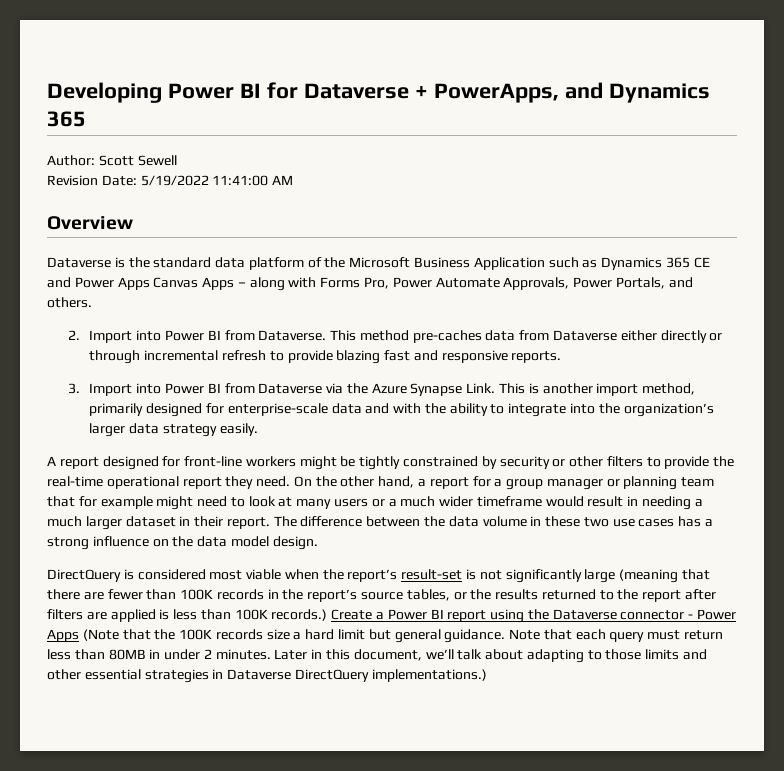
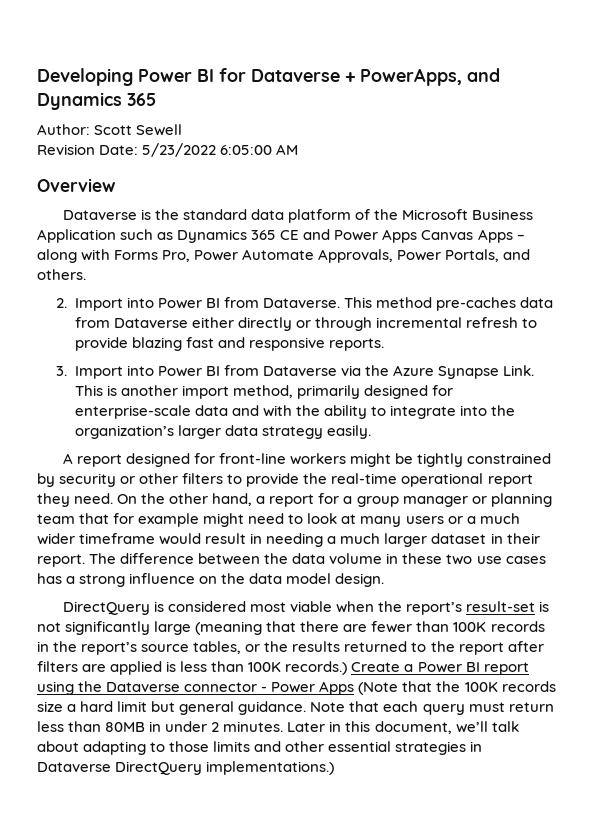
- Revision Date: 5/19/2022 11:41:00 AM
+ Revision Date: 5/23/2022 6:05:00 AM

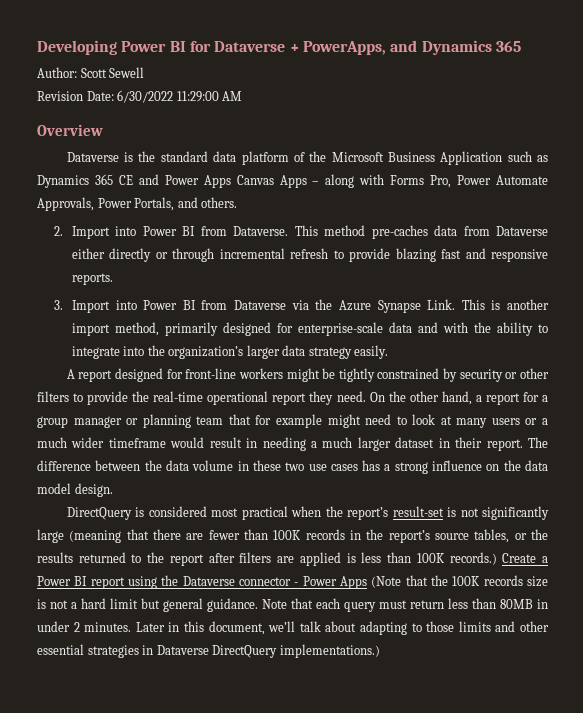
- Revision Date: 5/23/2022 6:05:00 AM
+ Revision Date: 6/30/2022 11:29:00 AM
- DirectQuery is considered most viable when the report’s result-set is not significantly large (meaning that there are fewer than 100K records in the report’s source tables, or the results returned to the report after filters are applied is less than 100K records.)
+ DirectQuery is considered most practical when the report’s result-set is not significantly large (meaning that there are fewer than 100K records in the report’s source tables, or the results returned to the report after filters are applied is less than 100K records.)
- Create a Power BI report using the Dataverse connector - Power Apps (Note that the 100K records size a hard limit but general guidance.
+ Create a Power BI report using the Dataverse connector - Power Apps (Note that the 100K records size is not a hard limit but general guidance.

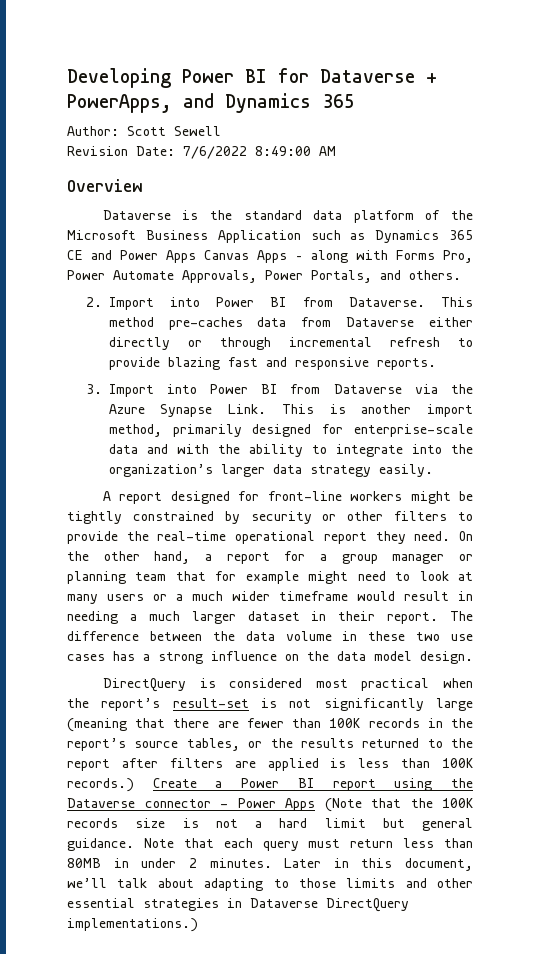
- Revision Date: 6/30/2022 11:29:00 AM
+ Revision Date: 7/6/2022 8:49:00 AM

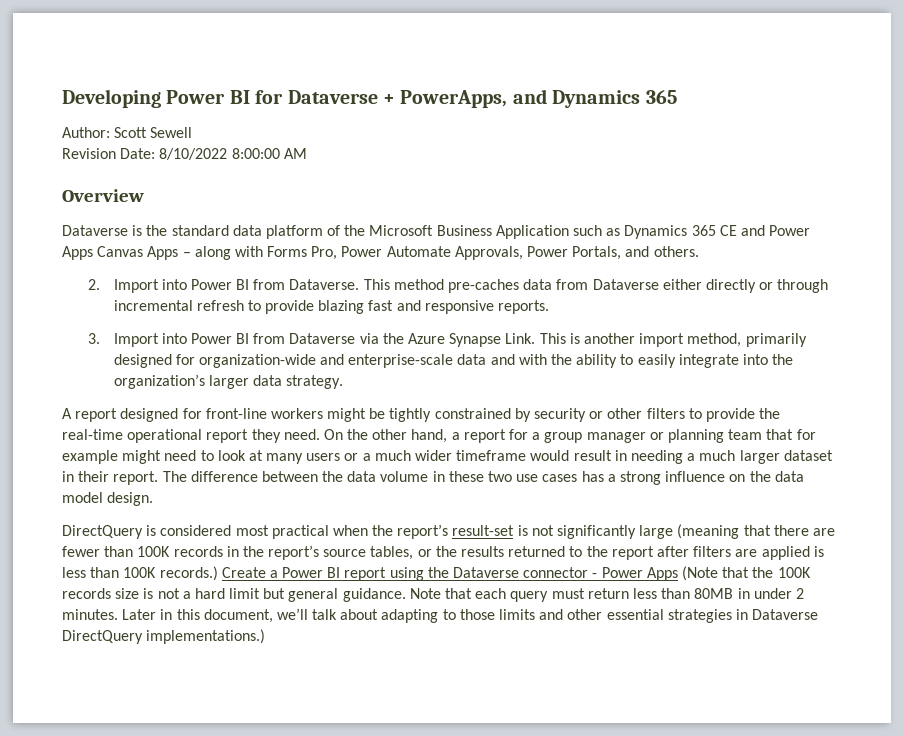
- Revision Date: 7/6/2022 8:49:00 AM
+ Revision Date: 8/10/2022 8:00:00 AM
- This is another import method, primarily designed for enterprise-scale data and with the ability to integrate into the organization’s larger data strategy easily.
+ This is another import method, primarily designed for organization-wide and enterprise-scale data and with the ability to easily integrate into the organization’s larger data strategy.

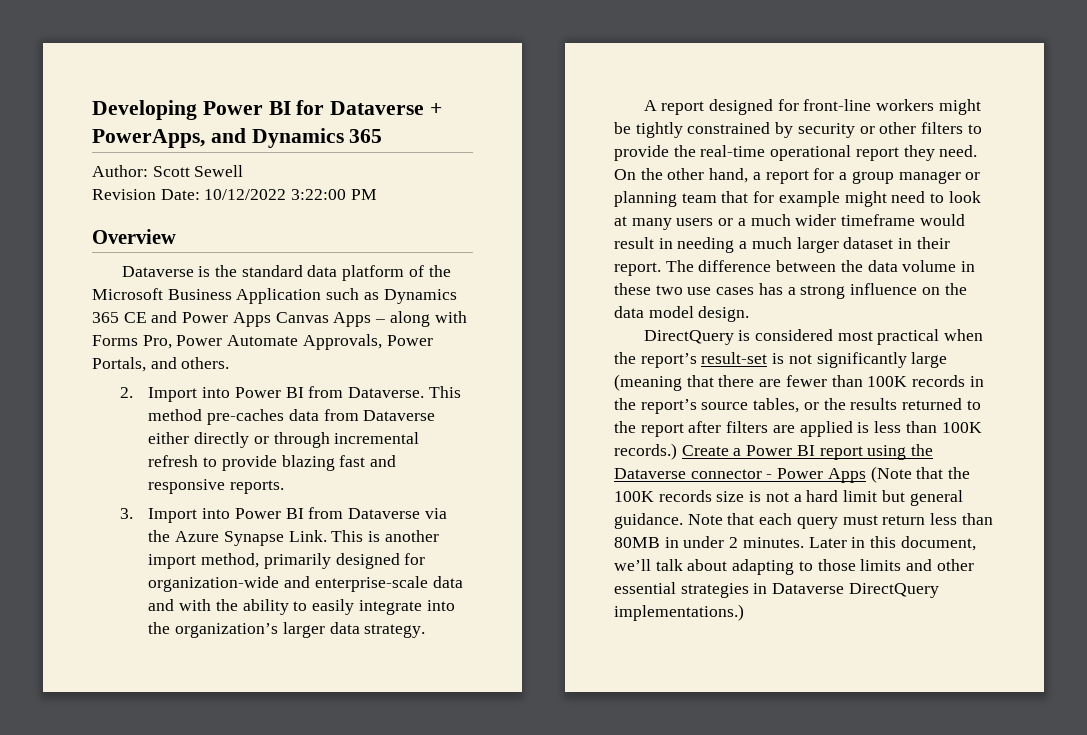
- Revision Date: 8/10/2022 8:00:00 AM
+ Revision Date: 10/12/2022 3:22:00 PM

